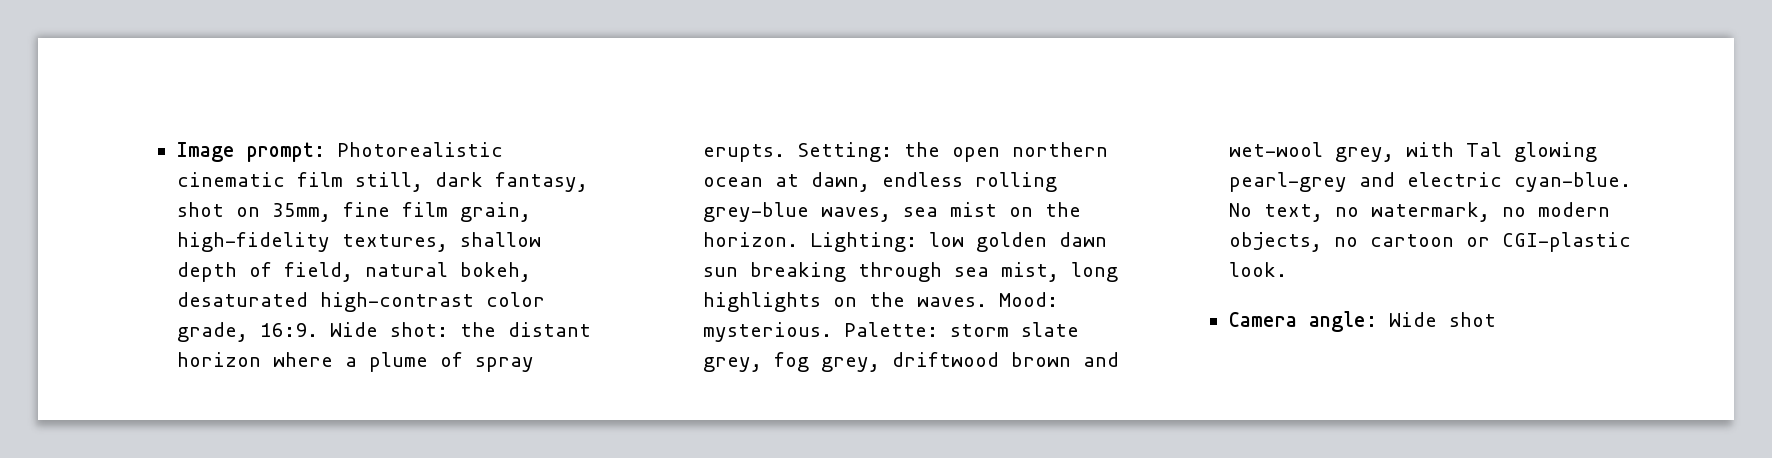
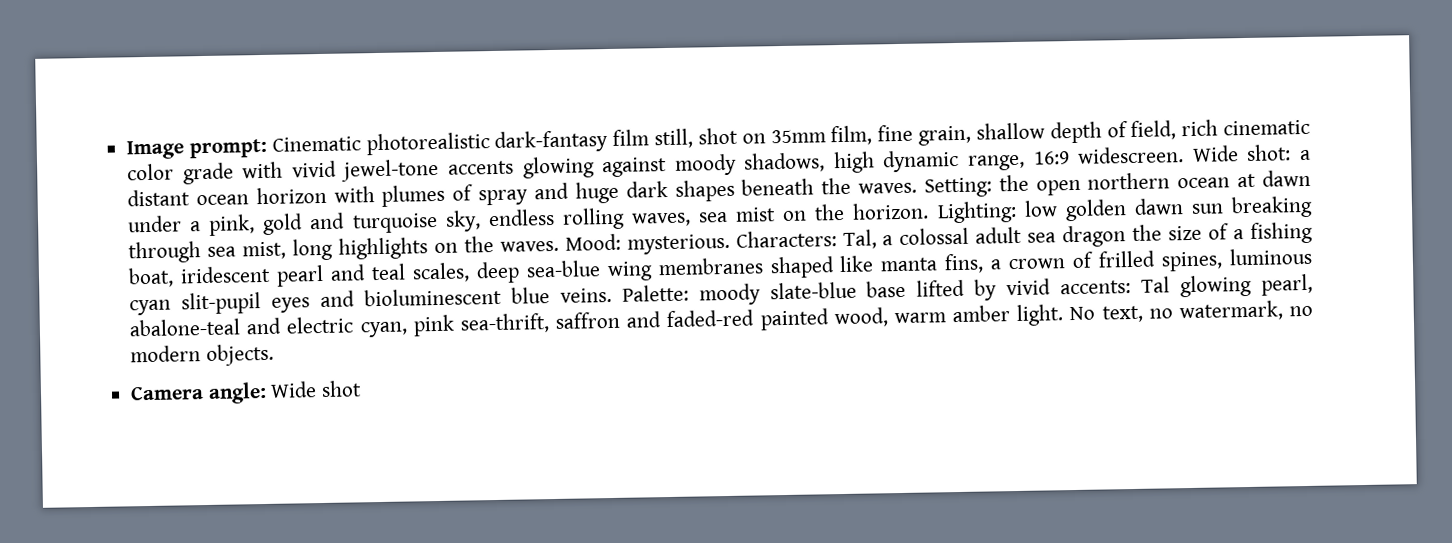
- Image prompt: Photorealistic cinematic film still, dark fantasy, shot on 35mm, fine film grain, high-fidelity textures, shallow depth of field, natural bokeh, desaturated high-contrast color grade, 16:9. Wide shot: the distant horizon where a plume of spray erupts.
+ Image prompt: Cinematic photorealistic dark-fantasy film still, shot on 35mm film, fine grain, shallow depth of field, rich cinematic color grade with vivid jewel-tone accents glowing against moody shadows, high dynamic range, 16:9 widescreen. Wide shot: a distant ocean horizon with plumes of spray and huge dark shapes beneath the waves.
- Setting: the open northern ocean at dawn, endless rolling grey-blue waves, sea mist on the horizon.
+ Setting: the open northern ocean at dawn under a pink, gold and turquoise sky, endless rolling waves, sea mist on the horizon.
- Palette: storm slate grey, fog grey, driftwood brown and wet-wool grey, with Tal glowing pearl-grey and electric cyan-blue.
+ Characters: Tal, a colossal adult sea dragon the size of a fishing boat, iridescent pearl and teal scales, deep sea-blue wing membranes shaped like manta fins, a crown of frilled spines, luminous cyan slit-pupil eyes and bioluminescent blue veins. Palette: moody slate-blue base lifted by vivid accents: Tal glowing pearl, abalone-teal and electric cyan, pink sea-thrift, saffron and faded-red painted wood, warm amber light.
- No text, no watermark, no modern objects, no cartoon or CGI-plastic look.
+ No text, no watermark, no modern objects.

